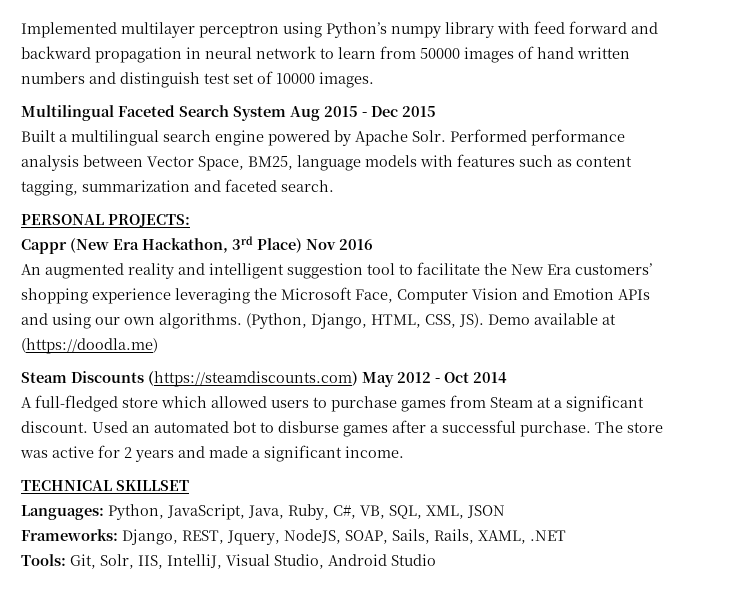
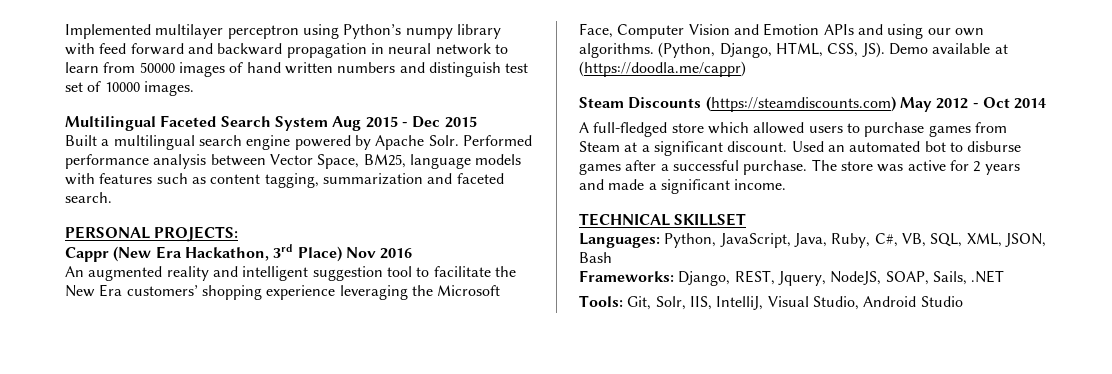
- (Python, Django, HTML, CSS, JS). Demo available at (https://doodla.me)
+ (Python, Django, HTML, CSS, JS). Demo available at (https://doodla.me/cappr)
- Languages: Python, JavaScript, Java, Ruby, C#, VB, SQL, XML, JSON
+ Languages: Python, JavaScript, Java, Ruby, C#, VB, SQL, XML, JSON, Bash
- Frameworks: Django, REST, Jquery, NodeJS, SOAP, Sails, Rails, XAML, .NET
+ Frameworks: Django, REST, Jquery, NodeJS, SOAP, Sails, .NET

